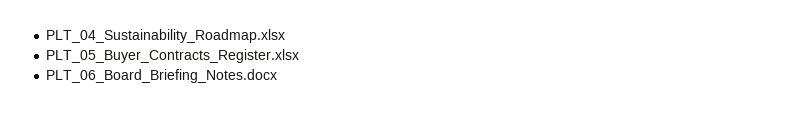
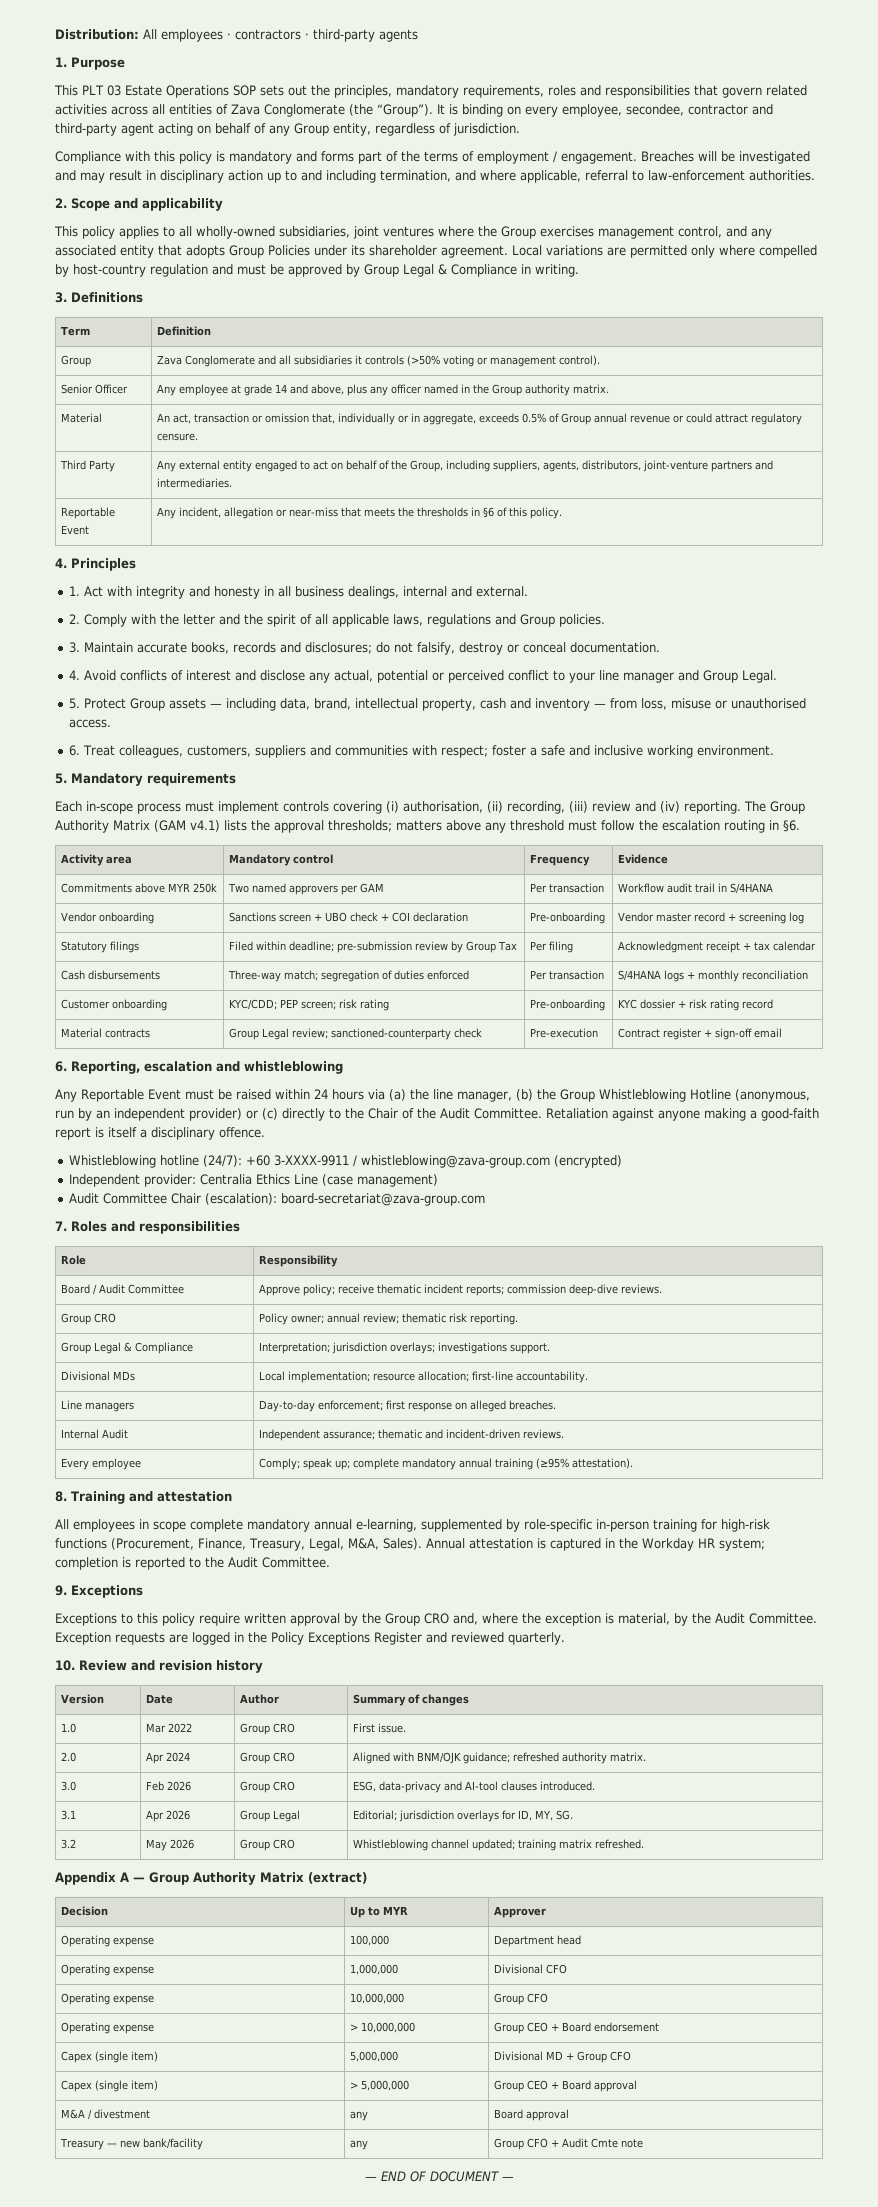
- PLT_04_Sustainability_Roadmap.xlsx
- PLT_05_Buyer_Contracts_Register.xlsx
- PLT_06_Board_Briefing_Notes.docx
+ Distribution: All employees · contractors · third-party agents
+ 1. Purpose
+ This PLT 03 Estate Operations SOP sets out the principles, mandatory requirements, roles and responsibilities that govern related activities across all entities of Zava Conglomerate (the “Group”). It is binding on every employee, secondee, contractor and third-party agent acting on behalf of any Group entity, regardless of jurisdiction.
+ Compliance with this policy is mandatory and forms part of the terms of employment / engagement. Breaches will be investigated and may result in disciplinary action up to and including termination, and where applicable, referral to law-enforcement authorities.
+ 2. Scope and applicability
+ This policy applies to all wholly-owned subsidiaries, joint ventures where the Group exercises management control, and any associated entity that adopts Group Policies under its shareholder agreement. Local variations are permitted only where compelled by host-country regulation and must be approved by Group Legal & Compliance in writing.
+ 3. Definitions
+ Term | Definition
+ Group | Zava Conglomerate and all subsidiaries it controls (>50% voting or management control).
+ Senior Officer | Any employee at grade 14 and above, plus any officer named in the Group authority matrix.
+ Material | An act, transaction or omission that, individually or in aggregate, exceeds 0.5% of Group annual revenue or could attract regulatory censure.
+ Third Party | Any external entity engaged to act on behalf of the Group, including suppliers, agents, distributors, joint-venture partners and intermediaries.
+ Reportable Event | Any incident, allegation or near-miss that meets the thresholds in §6 of this policy.
+ 4. Principles
+ 1. Act with integrity and honesty in all business dealings, internal and external.
+ 2. Comply with the letter and the spirit of all applicable laws, regulations and Group policies.
+ 3. Maintain accurate books, records and disclosures; do not falsify, destroy or conceal documentation.
+ 4. Avoid conflicts of interest and disclose any actual, potential or perceived conflict to your line manager and Group Legal.
+ 5. Protect Group assets — including data, brand, intellectual property, cash and inventory — from loss, misuse or unauthorised access.
+ 6. Treat colleagues, customers, suppliers and communities with respect; foster a safe and inclusive working environment.
+ 5. Mandatory requirements
+ Each in-scope process must implement controls covering (i) authorisation, (ii) recording, (iii) review and (iv) reporting. The Group Authority Matrix (GAM v4.1) lists the approval thresholds; matters above any threshold must follow the escalation routing in §6.
+ Activity area | Mandatory control | Frequency | Evidence
+ Commitments above MYR 250k | Two named approvers per GAM | Per transaction | Workflow audit trail in S/4HANA
+ Vendor onboarding | Sanctions screen + UBO check + COI declaration | Pre-onboarding | Vendor master record + screening log
+ Statutory filings | Filed within deadline; pre-submission review by Group Tax | Per filing | Acknowledgment receipt + tax calendar
+ Cash disbursements | Three-way match; segregation of duties enforced | Per transaction | S/4HANA logs + monthly reconciliation
+ Customer onboarding | KYC/CDD; PEP screen; risk rating | Pre-onboarding | KYC dossier + risk rating record
+ Material contracts | Group Legal review; sanctioned-counterparty check | Pre-execution | Contract register + sign-off email
+ 6. Reporting, escalation and whistleblowing
+ Any Reportable Event must be raised within 24 hours via (a) the line manager, (b) the Group Whistleblowing Hotline (anonymous, run by an independent provider) or (c) directly to the Chair of the Audit Committee. Retaliation against anyone making a good-faith report is itself a disciplinary offence.
+ Whistleblowing hotline (24/7): +60 3-XXXX-9911 / whistleblowing@zava-group.com (encrypted)
+ Independent provider: Centralia Ethics Line (case management)
+ Audit Committee Chair (escalation): board-secretariat@zava-group.com
+ 7. Roles and responsibilities
+ Role | Responsibility
+ Board / Audit Committee | Approve policy; receive thematic incident reports; commission deep-dive reviews.
+ Group CRO | Policy owner; annual review; thematic risk reporting.
+ Group Legal & Compliance | Interpretation; jurisdiction overlays; investigations support.
+ Divisional MDs | Local implementation; resource allocation; first-line accountability.
+ Line managers | Day-to-day enforcement; first response on alleged breaches.
+ Internal Audit | Independent assurance; thematic and incident-driven reviews.
+ Every employee | Comply; speak up; complete mandatory annual training (≥95% attestation).
+ 8. Training and attestation
+ All employees in scope complete mandatory annual e-learning, supplemented by role-specific in-person training for high-risk functions (Procurement, Finance, Treasury, Legal, M&A, Sales). Annual attestation is captured in the Workday HR system; completion is reported to the Audit Committee.
+ 9. Exceptions
+ Exceptions to this policy require written approval by the Group CRO and, where the exception is material, by the Audit Committee. Exception requests are logged in the Policy Exceptions Register and reviewed quarterly.
+ 10. Review and revision history
+ Version | Date | Author | Summary of changes
+ 1.0 | Mar 2022 | Group CRO | First issue.
+ 2.0 | Apr 2024 | Group CRO | Aligned with BNM/OJK guidance; refreshed authority matrix.
+ 3.0 | Feb 2026 | Group CRO | ESG, data-privacy and AI-tool clauses introduced.
+ 3.1 | Apr 2026 | Group Legal | Editorial; jurisdiction overlays for ID, MY, SG.
+ 3.2 | May 2026 | Group CRO | Whistleblowing channel updated; training matrix refreshed.
+ Appendix A — Group Authority Matrix (extract)
+ Decision | Up to MYR | Approver
+ Operating expense | 100,000 | Department head
+ Operating expense | 1,000,000 | Divisional CFO
+ Operating expense | 10,000,000 | Group CFO
+ Operating expense | > 10,000,000 | Group CEO + Board endorsement
+ Capex (single item) | 5,000,000 | Divisional MD + Group CFO
+ Capex (single item) | > 5,000,000 | Group CEO + Board approval
+ M&A / divestment | any | Board approval
+ Treasury — new bank/facility | any | Group CFO + Audit Cmte note
+ — END OF DOCUMENT —

